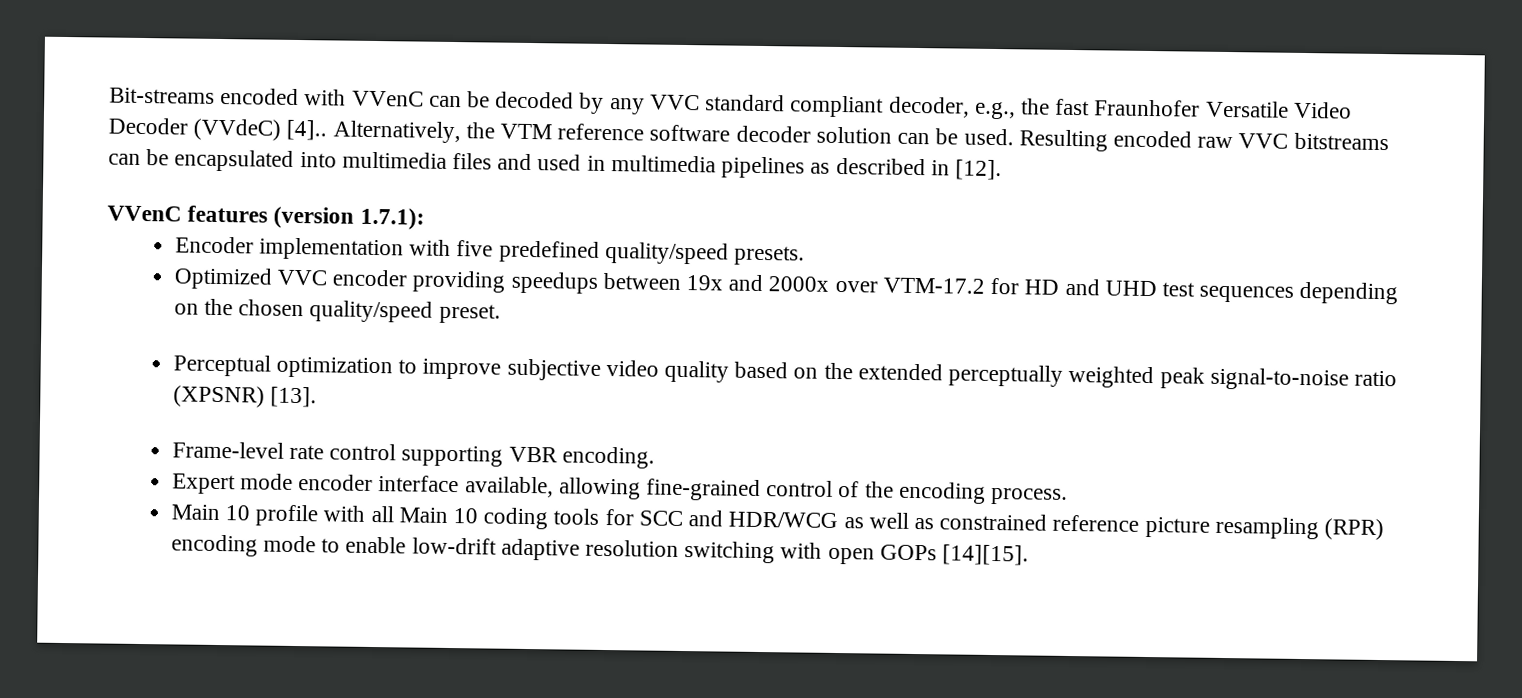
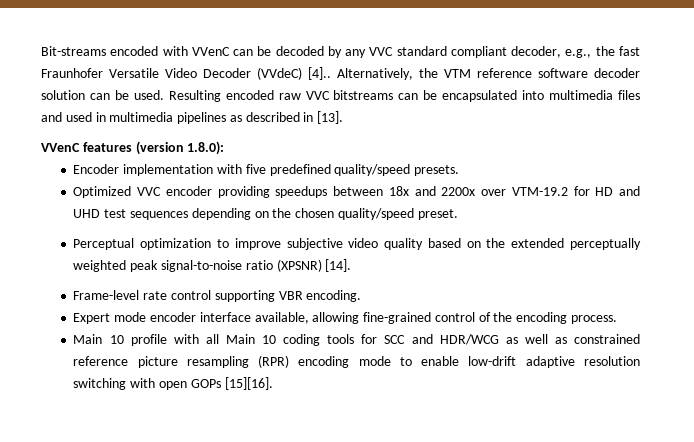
- Resulting encoded raw VVC bitstreams can be encapsulated into multimedia files and used in multimedia pipelines as described in [12].
+ Resulting encoded raw VVC bitstreams can be encapsulated into multimedia files and used in multimedia pipelines as described in [13].
- VVenC features (version 1.7.1):
+ VVenC features (version 1.8.0):
- Optimized VVC encoder providing speedups between 19x and 2000x over VTM-17.2 for HD and UHD test sequences depending on the chosen quality/speed preset.
+ Optimized VVC encoder providing speedups between 18x and 2200x over VTM-19.2 for HD and UHD test sequences depending on the chosen quality/speed preset.
- Perceptual optimization to improve subjective video quality based on the extended perceptually weighted peak signal-to-noise ratio (XPSNR) [13].
+ Perceptual optimization to improve subjective video quality based on the extended perceptually weighted peak signal-to-noise ratio (XPSNR) [14].
- Main 10 profile with all Main 10 coding tools for SCC and HDR/WCG as well as constrained reference picture resampling (RPR) encoding mode to enable low-drift adaptive resolution switching with open GOPs [14][15].
+ Main 10 profile with all Main 10 coding tools for SCC and HDR/WCG as well as constrained reference picture resampling (RPR) encoding mode to enable low-drift adaptive resolution switching with open GOPs [15][16].

